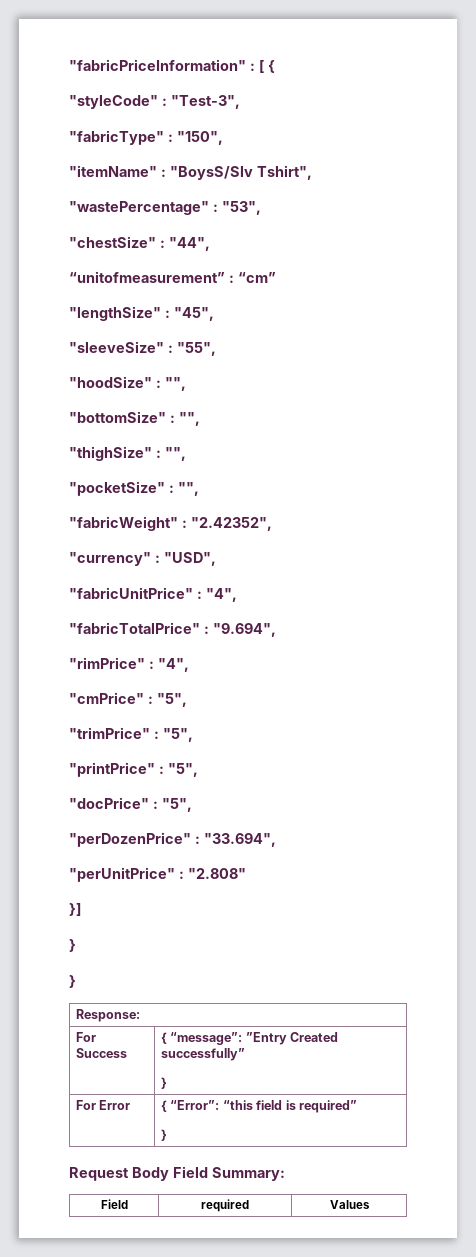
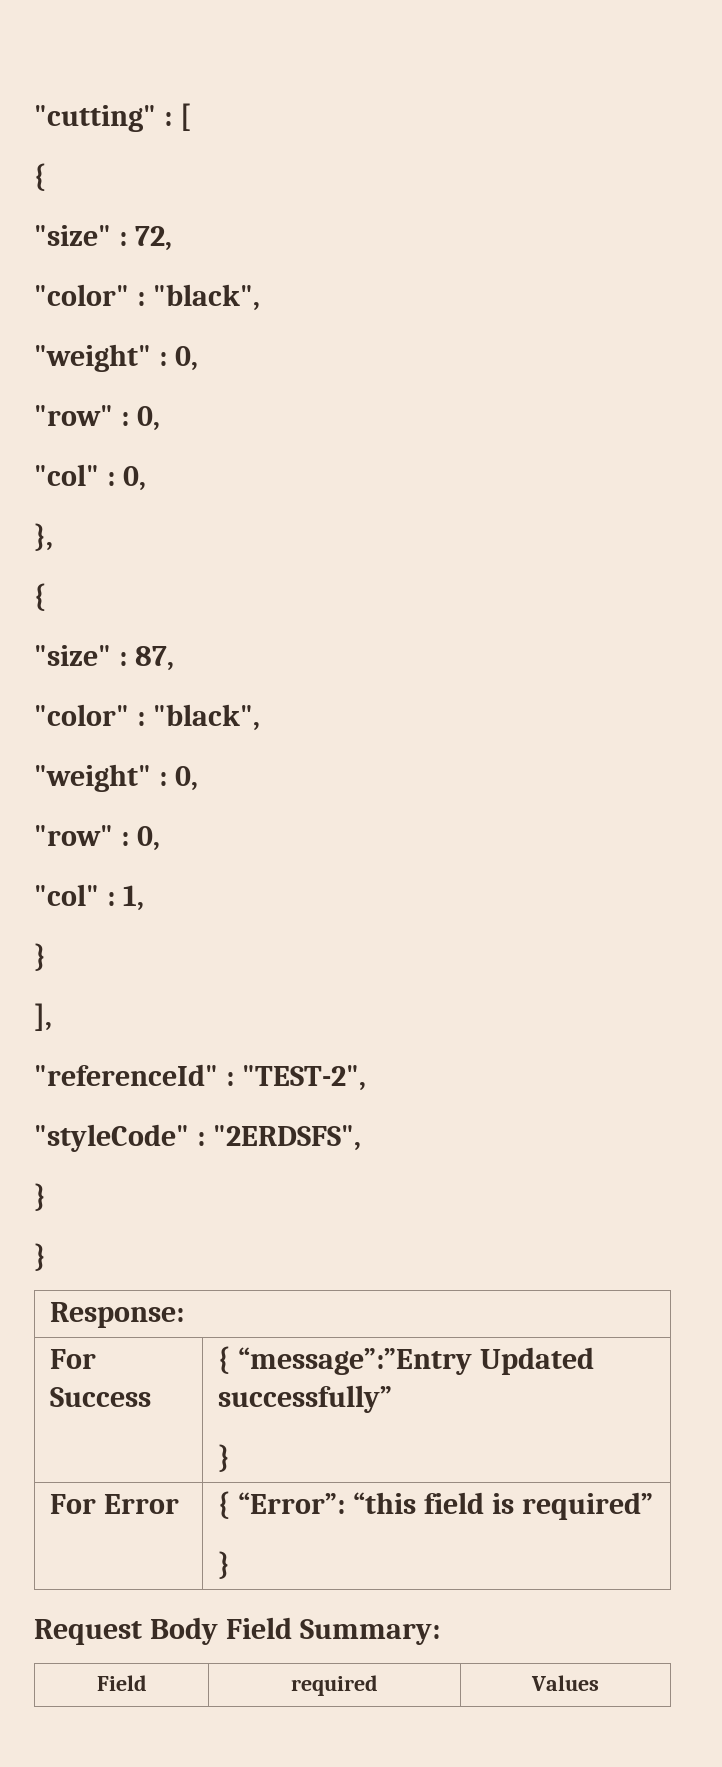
- "fabricPriceInformation" : [ {
- "styleCode" : "Test-3",
- "fabricType" : "150",
- "itemName" : "BoysS/Slv Tshirt",
- "wastePercentage" : "53",
- "chestSize" : "44",
- “unitofmeasurement” : “cm”
- "lengthSize" : "45",
- "sleeveSize" : "55",
- "hoodSize" : "",
- "bottomSize" : "",
- "thighSize" : "",
- "pocketSize" : "",
- "fabricWeight" : "2.42352",
- "currency" : "USD",
- "fabricUnitPrice" : "4",
- "fabricTotalPrice" : "9.694",
- "rimPrice" : "4",
- "cmPrice" : "5",
- "trimPrice" : "5",
- "printPrice" : "5",
- "docPrice" : "5",
- "perDozenPrice" : "33.694",
- "perUnitPrice" : "2.808"
- }]
+ "cutting" : [
+ {
+ "size" : 72,
+ "color" : "black",
+ "weight" : 0,
+ "row" : 0,
+ "col" : 0,
+ },
+ {
+ "size" : 87,
+ "color" : "black",
+ "weight" : 0,
+ "row" : 0,
+ "col" : 1,
+ }
+ ],
+ "referenceId" : "TEST-2",
+ "styleCode" : "2ERDSFS",
- For Success | { “message”: ”Entry Created successfully”
+ For Success | { “message”:”Entry Updated successfully”

